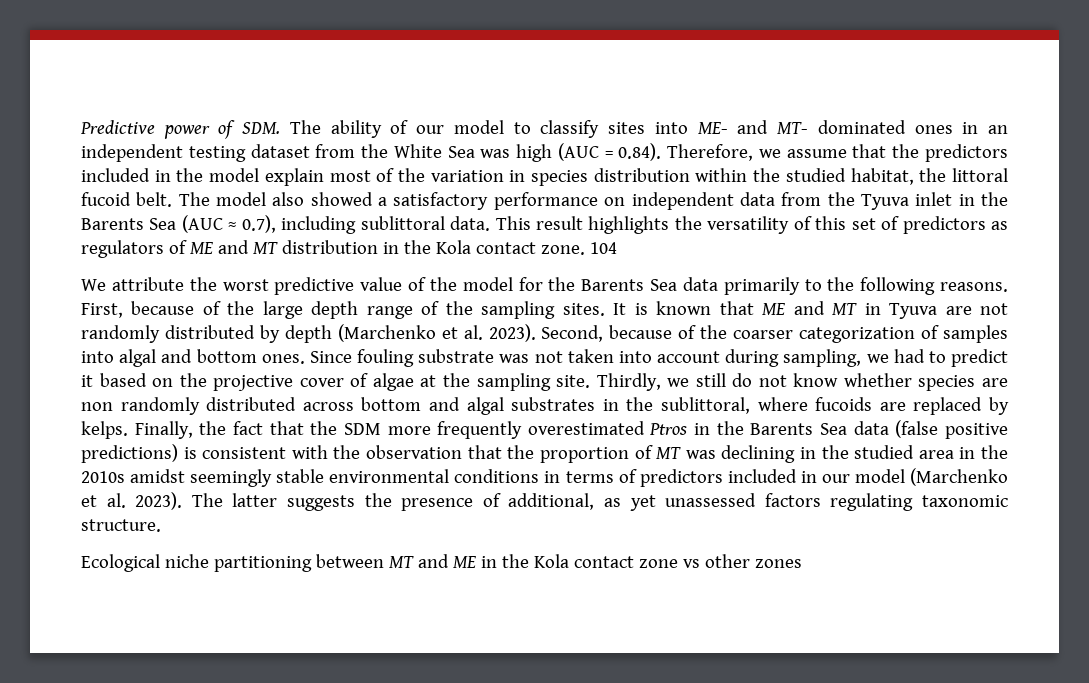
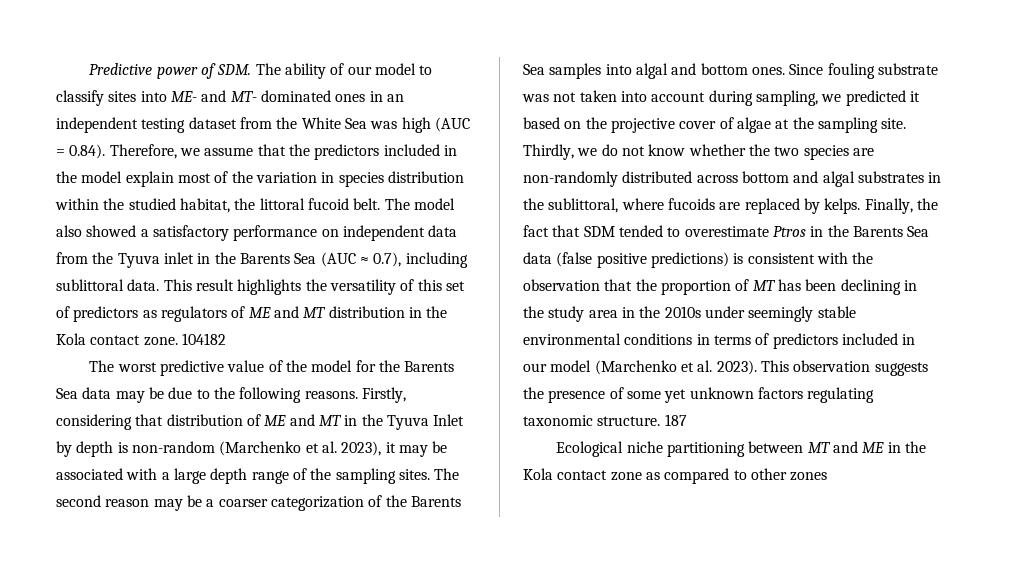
- 104
- We attribute the worst predictive value of the model for the Barents Sea data primarily to the following reasons.
+ 104182
+ The worst predictive value of the model for the Barents Sea data may be due to the following reasons.
- First, because of the large depth range of the sampling sites.
+ Firstly, considering that distribution of ME and MT in the Tyuva Inlet by depth is non-random (Marchenko et al. 2023), it may be associated with a large depth range of the sampling sites.
- It is known that ME and MT in Tyuva are not randomly distributed by depth (Marchenko et al. 2023). Second, because of the coarser categorization of samples into algal and bottom ones.
+ The second reason may be a coarser categorization of the Barents Sea samples into algal and bottom ones.
- Since fouling substrate was not taken into account during sampling, we had to predict it based on the projective cover of algae at the sampling site.
+ Since fouling substrate was not taken into account during sampling, we predicted it based on the projective cover of algae at the sampling site.
- Thirdly, we still do not know whether species are non randomly distributed across bottom and algal substrates in the sublittoral, where fucoids are replaced by kelps.
+ Thirdly, we do not know whether the two species are non-randomly distributed across bottom and algal substrates in the sublittoral, where fucoids are replaced by kelps.
- Finally, the fact that the SDM more frequently overestimated Ptros in the Barents Sea data (false positive predictions) is consistent with the observation that the proportion of MT was declining in the studied area in the 2010s amidst seemingly stable environmental conditions in terms of predictors included in our model (Marchenko et al. 2023).
+ Finally, the fact that SDM tended to overestimate Ptros in the Barents Sea data (false positive predictions) is consistent with the observation that the proportion of MT has been declining in the study area in the 2010s under seemingly stable environmental conditions in terms of predictors included in our model (Marchenko et al. 2023).
- The latter suggests the presence of additional, as yet unassessed factors regulating taxonomic structure.
+ This observation suggests the presence of some yet unknown factors regulating taxonomic structure. 187
- Ecological niche partitioning between MT and ME in the Kola contact zone vs other zones
+ Ecological niche partitioning between MT and ME in the Kola contact zone as compared to other zones

